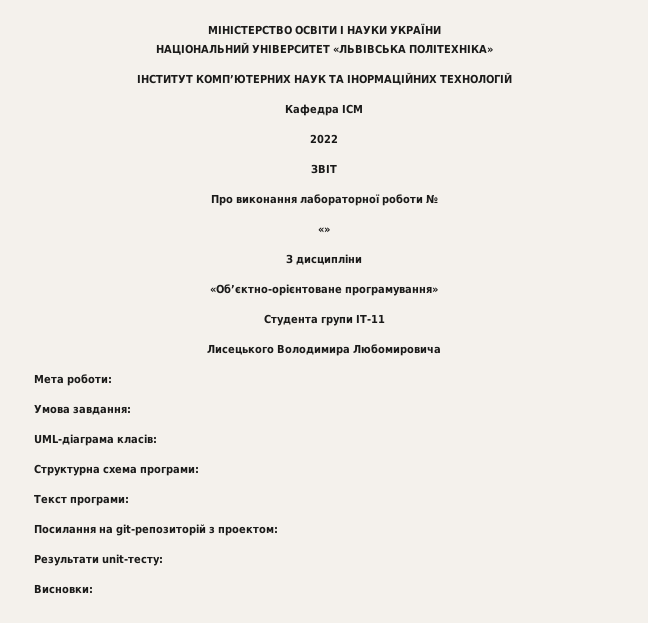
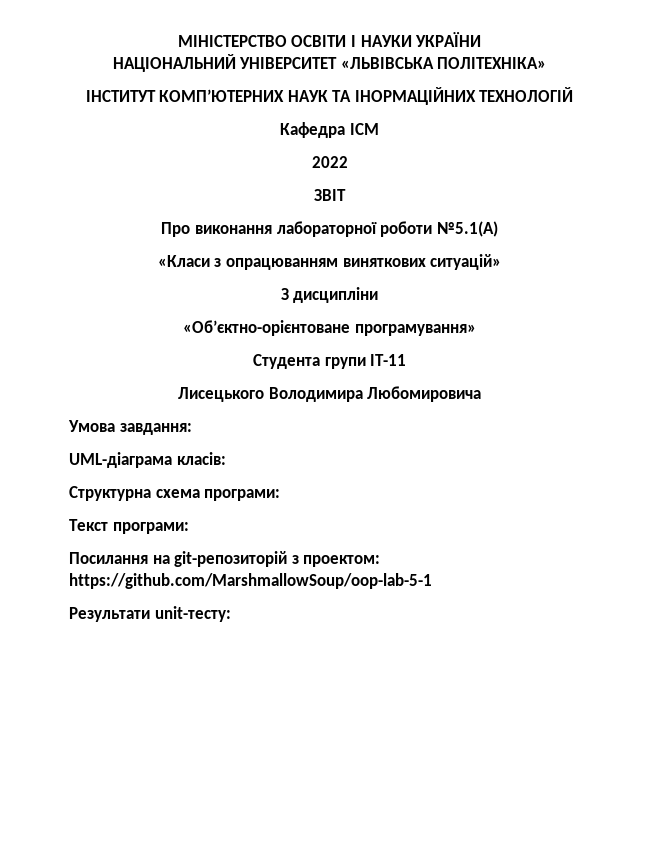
- Про виконання лабораторної роботи №
- «»
+ Про виконання лабораторної роботи №5.1(А)
+ «Класи з опрацюванням виняткових ситуацій»
- Мета роботи:
- Посилання на git-репозиторій з проектом:
+ Посилання на git-репозиторій з проектом: https://github.com/MarshmallowSoup/oop-lab-5-1
- Висновки:

